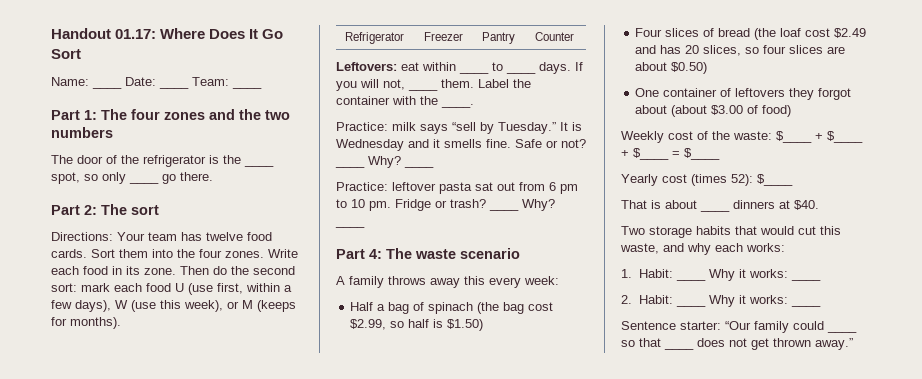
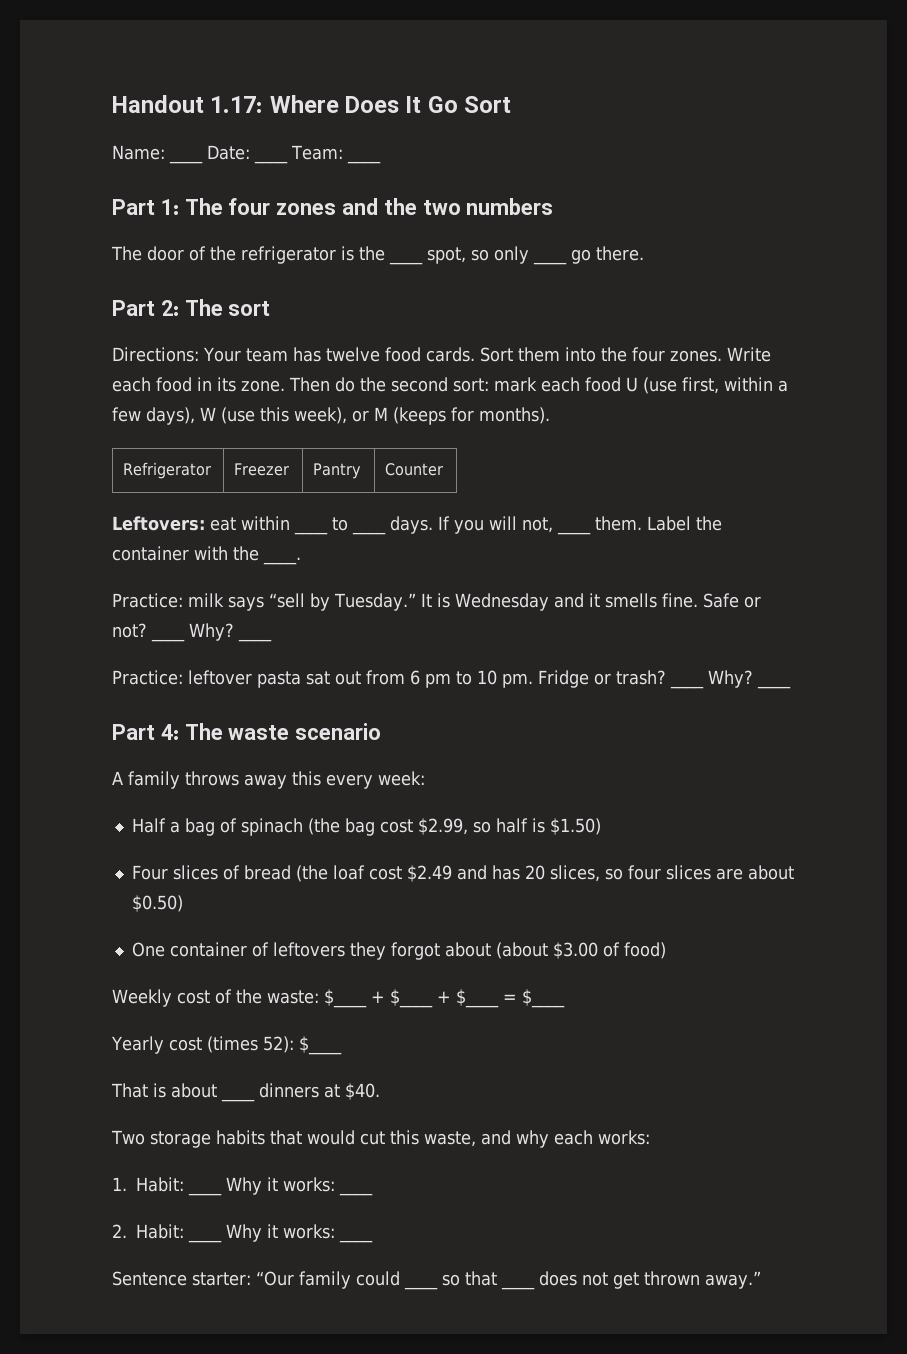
- Handout 01.17: Where Does It Go Sort
+ Handout 1.17: Where Does It Go Sort

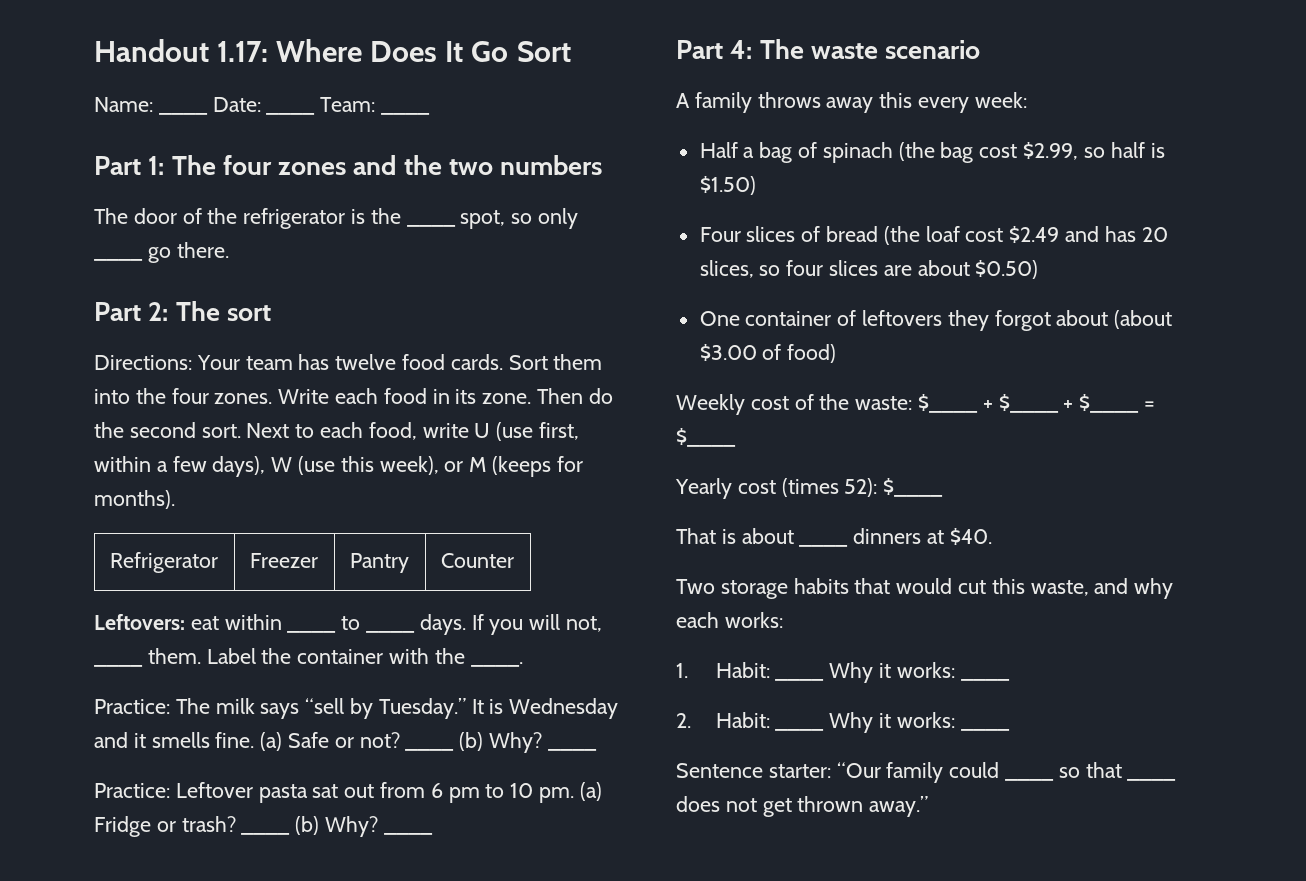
- Then do the second sort: mark each food U (use first, within a few days), W (use this week), or M (keeps for months).
+ Then do the second sort. Next to each food, write U (use first, within a few days), W (use this week), or M (keeps for months).
- Practice: milk says “sell by Tuesday.”
+ Practice: The milk says “sell by Tuesday.”
- Safe or not? ____ Why?
+ (a) Safe or not? ____ (b) Why?
- Practice: leftover pasta sat out from 6 pm to 10 pm.
+ Practice: Leftover pasta sat out from 6 pm to 10 pm.
- Fridge or trash? ____ Why?
+ (a) Fridge or trash? ____ (b) Why?

